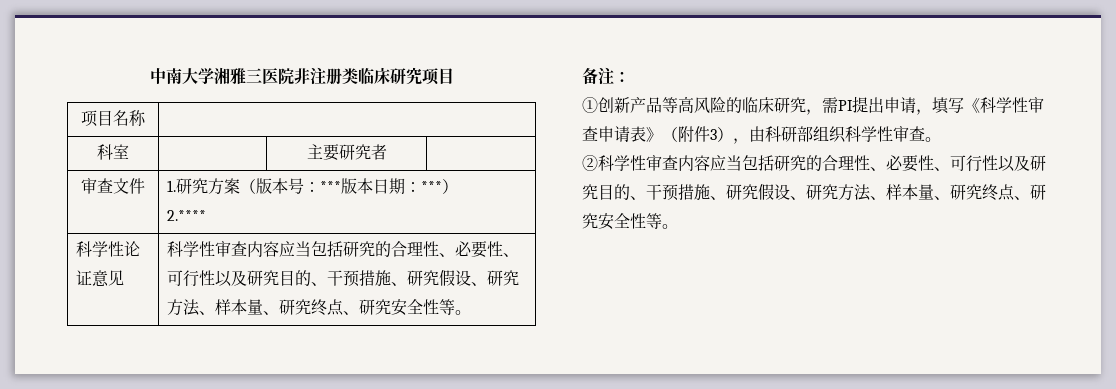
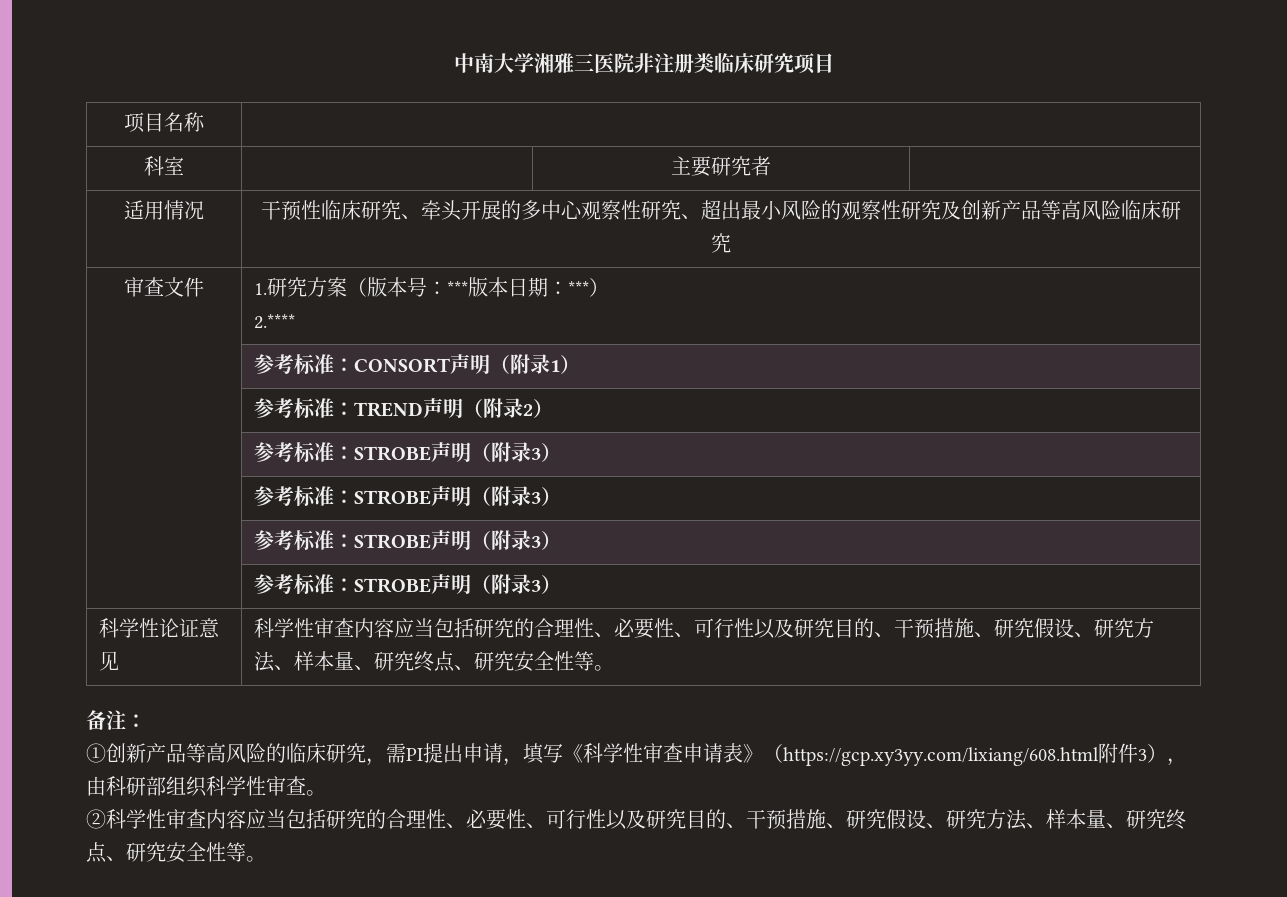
+ 适用情况 | 干预性临床研究、牵头开展的多中心观察性研究、超出最小风险的观察性研究及创新产品等高风险临床研究
+ | 参考标准：CONSORT声明（附录1）
+ | 参考标准：TREND声明（附录2）
+ | 参考标准：STROBE声明（附录3）
+ | 参考标准：STROBE声明（附录3）
+ | 参考标准：STROBE声明（附录3）
+ | 参考标准：STROBE声明（附录3）
- ①创新产品等高风险的临床研究，需PI提出申请，填写《科学性审查申请表》（附件3），由科研部组织科学性审查。
+ ①创新产品等高风险的临床研究，需PI提出申请，填写《科学性审查申请表》（https://gcp.xy3yy.com/lixiang/608.html附件3），由科研部组织科学性审查。

